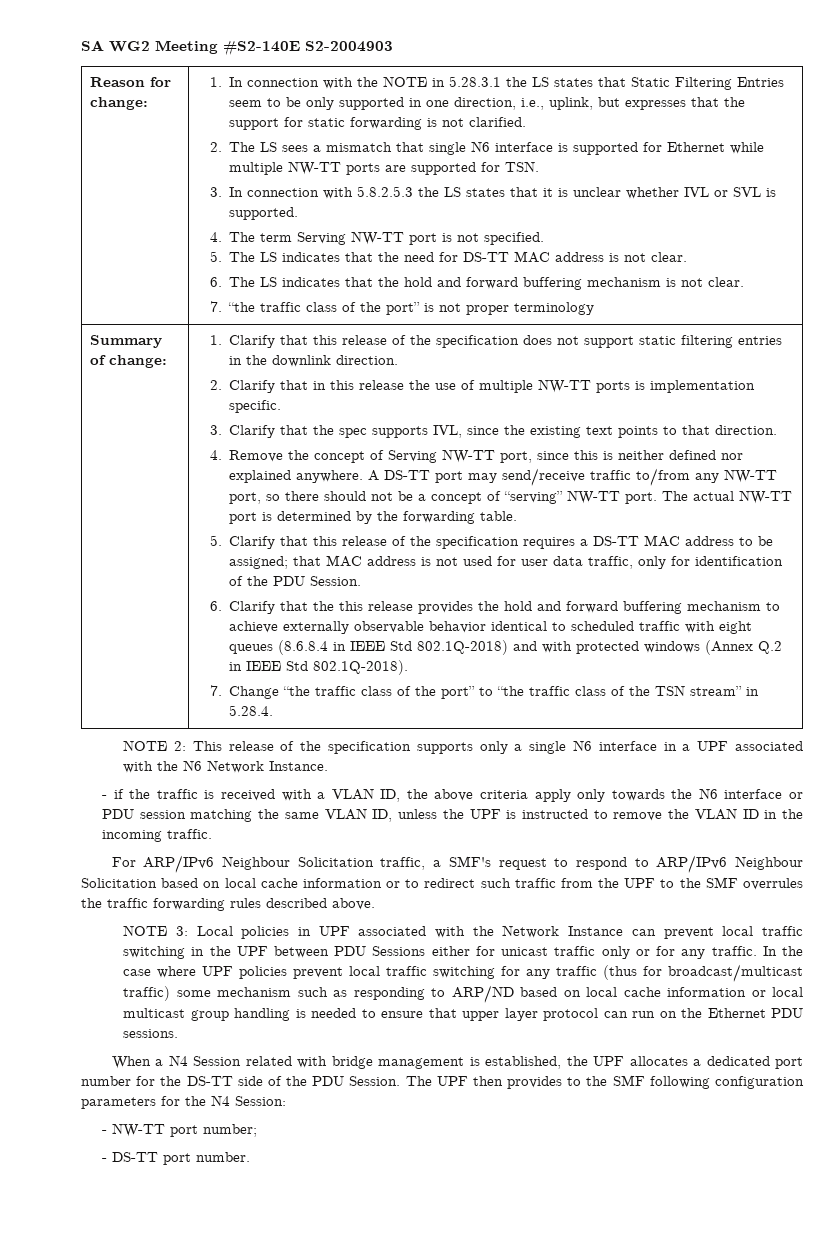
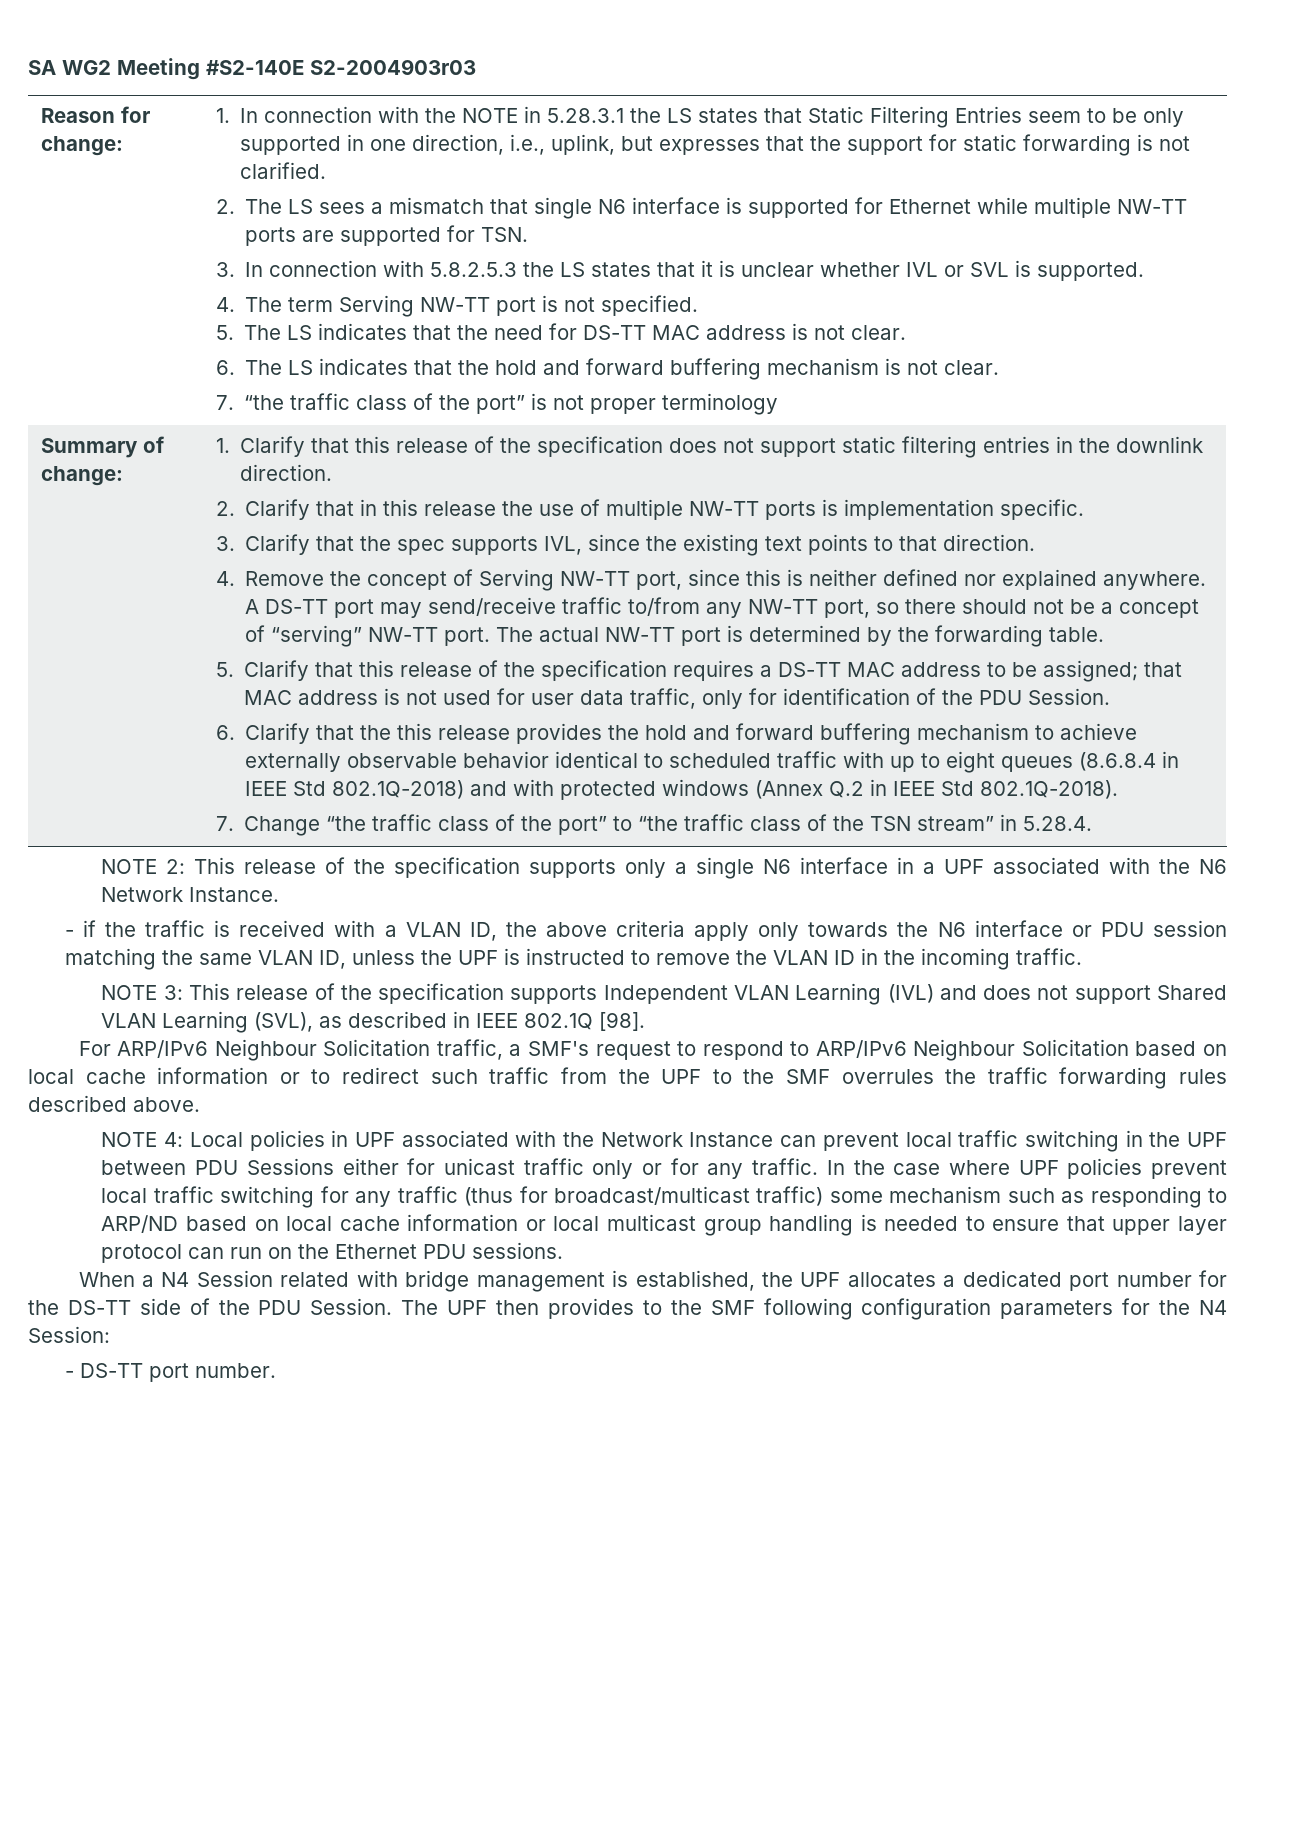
- SA WG2 Meeting #S2-140E S2-2004903
+ SA WG2 Meeting #S2-140E S2-2004903r03
- 6. Clarify that the this release provides the hold and forward buffering mechanism to achieve externally observable behavior identical to scheduled traffic with eight queues (8.6.8.4 in IEEE Std 802.1Q-2018) and with protected windows (Annex Q.2 in IEEE Std 802.1Q-2018).
+ 6. Clarify that the this release provides the hold and forward buffering mechanism to achieve externally observable behavior identical to scheduled traffic with up to eight queues (8.6.8.4 in IEEE Std 802.1Q-2018) and with protected windows (Annex Q.2 in IEEE Std 802.1Q-2018).
+ NOTE 3: This release of the specification supports Independent VLAN Learning (IVL) and does not support Shared VLAN Learning (SVL), as described in IEEE 802.1Q [98].
- NOTE 3: Local policies in UPF associated with the Network Instance can prevent local traffic switching in the UPF between PDU Sessions either for unicast traffic only or for any traffic.
+ NOTE 4: Local policies in UPF associated with the Network Instance can prevent local traffic switching in the UPF between PDU Sessions either for unicast traffic only or for any traffic.
- - NW-TT port number;

